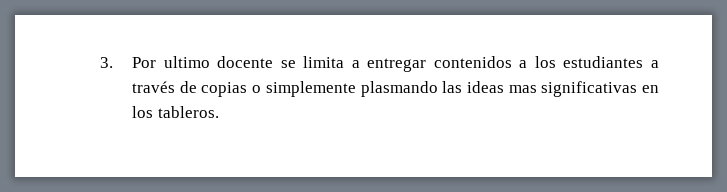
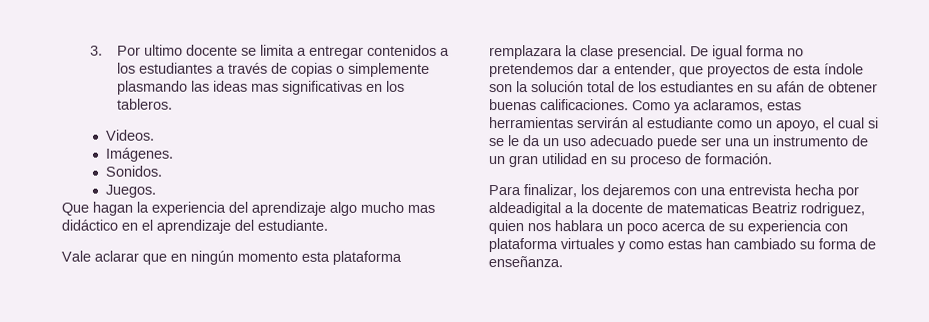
+ Videos.
+ Imágenes.
+ Sonidos.
+ Juegos.
+ Que hagan la experiencia del aprendizaje algo mucho mas didáctico en el aprendizaje del estudiante.
+ Vale aclarar que en ningún momento esta plataforma remplazara la clase presencial. De igual forma no pretendemos dar a entender, que proyectos de esta índole son la solución total de los estudiantes en su afán de obtener buenas calificaciones. Como ya aclaramos, estas herramientas servirán al estudiante como un apoyo, el cual si se le da un uso adecuado puede ser una un instrumento de un gran utilidad en su proceso de formación.
+ Para finalizar, los dejaremos con una entrevista hecha por aldeadigital a la docente de matematicas Beatriz rodriguez, quien nos hablara un poco acerca de su experiencia con plataforma virtuales y como estas han cambiado su forma de enseñanza.

